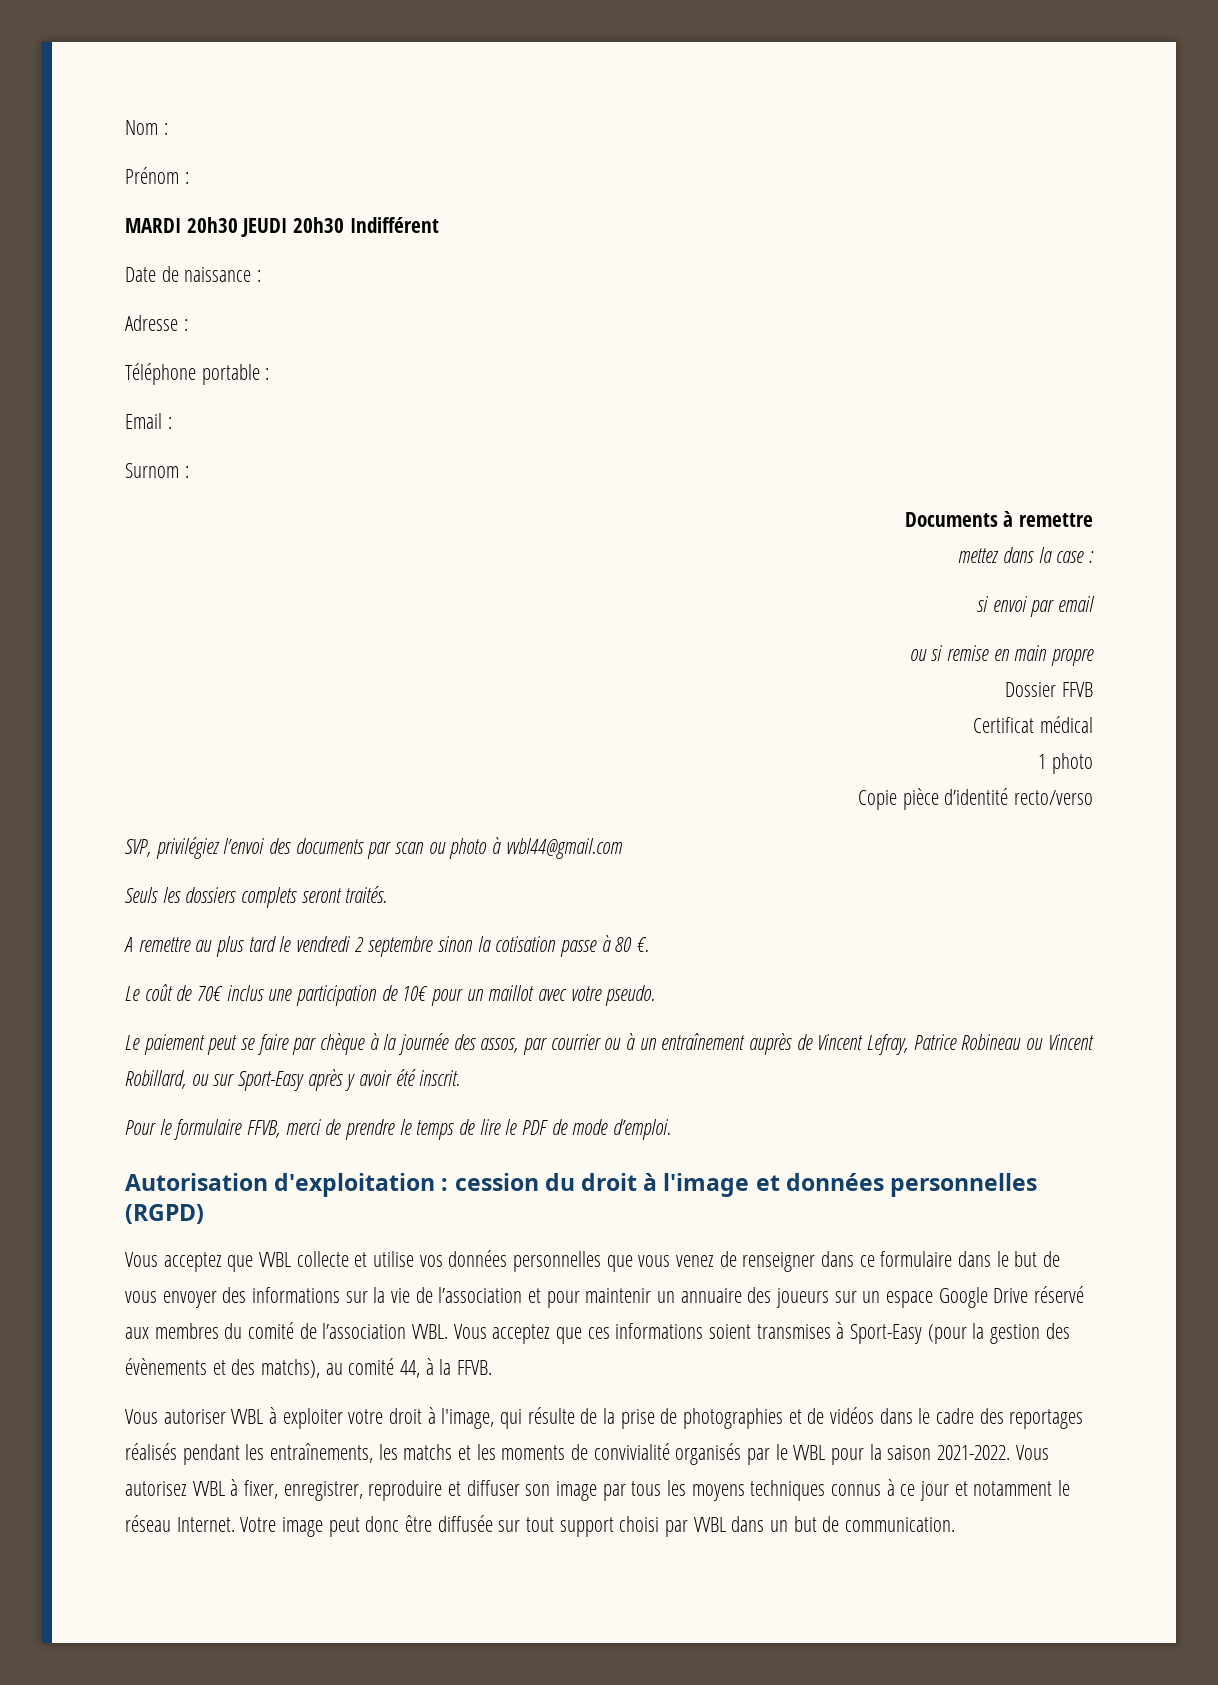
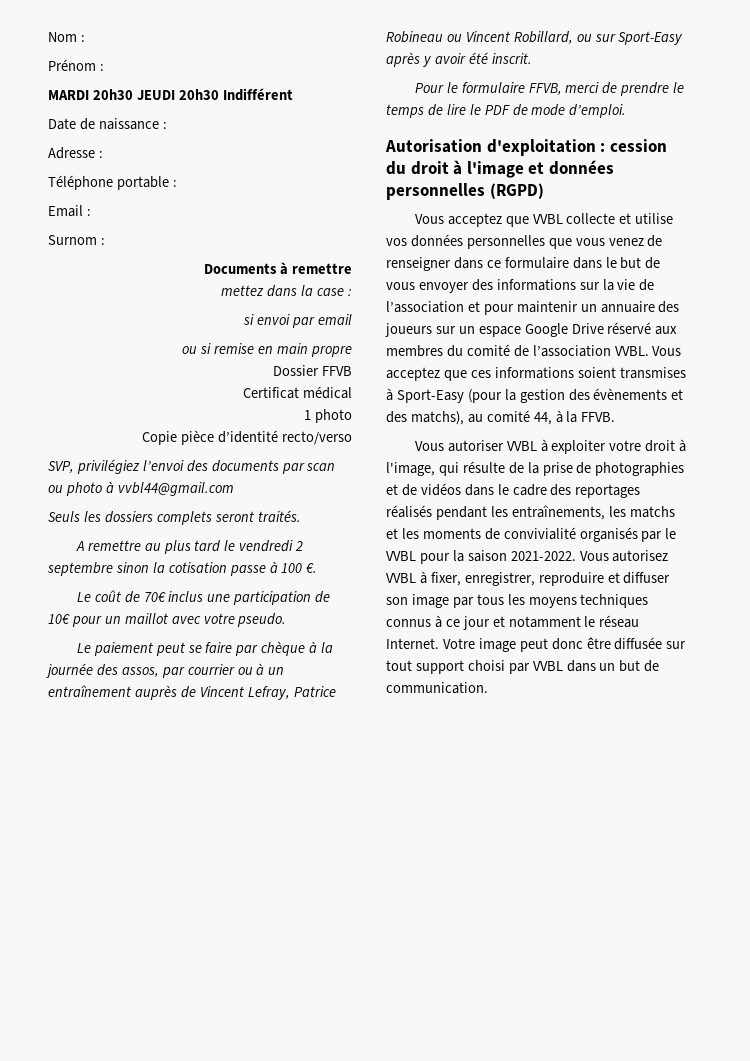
- A remettre au plus tard le vendredi 2 septembre sinon la cotisation passe à 80 €.
+ A remettre au plus tard le vendredi 2 septembre sinon la cotisation passe à 100 €.

